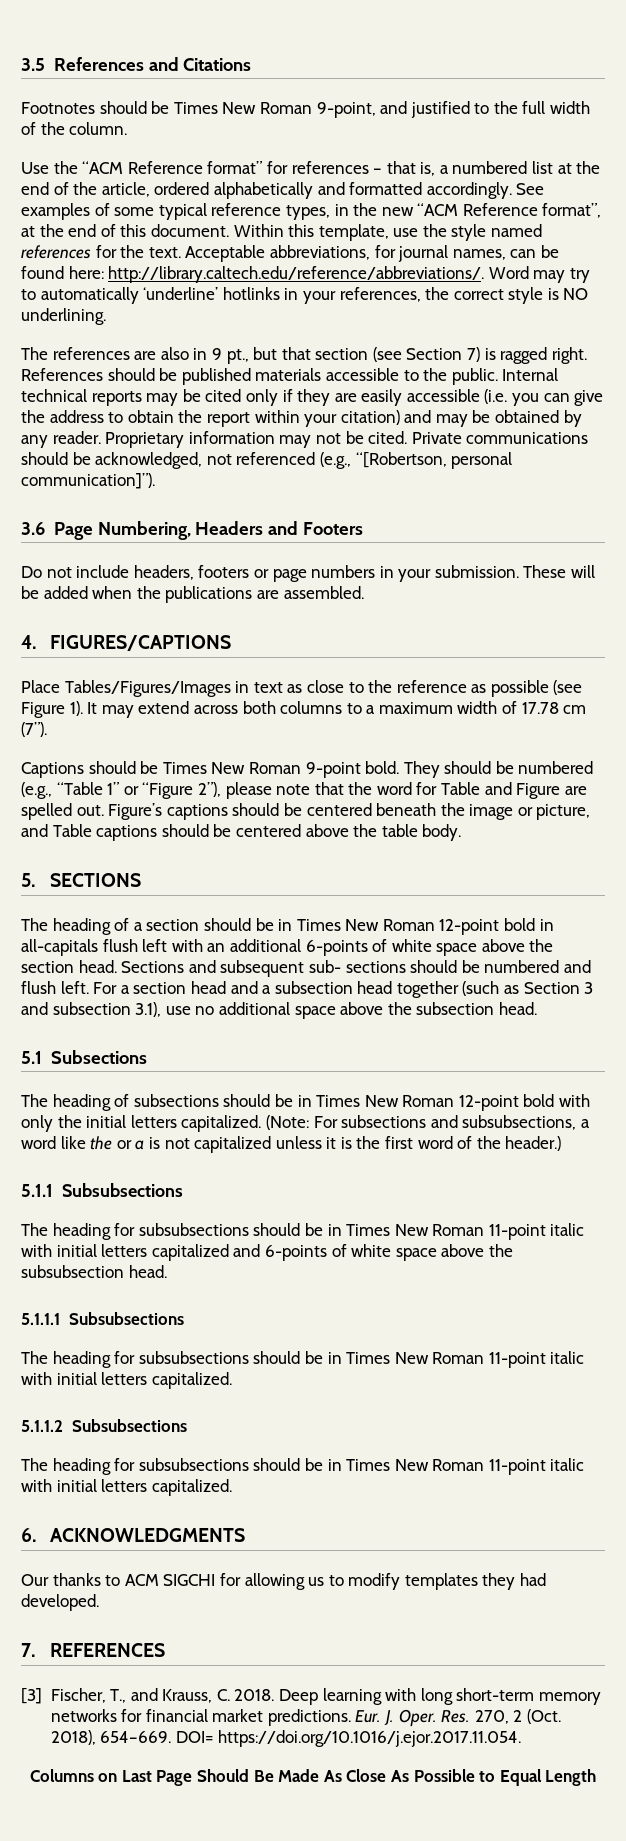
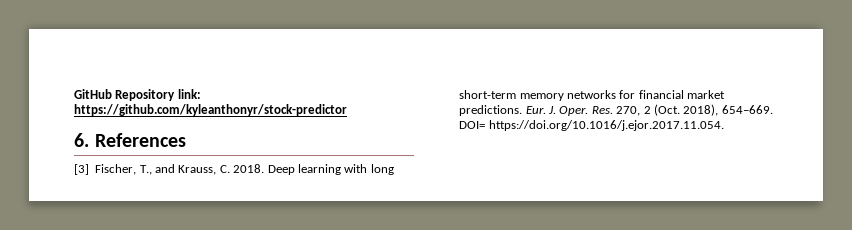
- 3.5 References and Citations
- Footnotes should be Times New Roman 9-point, and justified to the full width of the column.
- Use the “ACM Reference format” for references – that is, a numbered list at the end of the article, ordered alphabetically and formatted accordingly. See examples of some typical reference types, in the new “ACM Reference format”, at the end of this document. Within this template, use the style named references for the text. Acceptable abbreviations, for journal names, can be found here: http://library.caltech.edu/reference/abbreviations/. Word may try to automatically ‘underline’ hotlinks in your references, the correct style is NO underlining.
- The references are also in 9 pt., but that section (see Section 7) is ragged right. References should be published materials accessible to the public. Internal technical reports may be cited only if they are easily accessible (i.e. you can give the address to obtain the report within your citation) and may be obtained by any reader. Proprietary information may not be cited. Private communications should be acknowledged, not referenced (e.g., “[Robertson, personal communication]”).
- 3.6 Page Numbering, Headers and Footers
- Do not include headers, footers or page numbers in your submission. These will be added when the publications are assembled.
- 4. FIGURES/CAPTIONS
- Place Tables/Figures/Images in text as close to the reference as possible (see Figure 1). It may extend across both columns to a maximum width of 17.78 cm (7”).
- Captions should be Times New Roman 9-point bold. They should be numbered (e.g., “Table 1” or “Figure 2”), please note that the word for Table and Figure are spelled out. Figure’s captions should be centered beneath the image or picture, and Table captions should be centered above the table body.
- 5. SECTIONS
- The heading of a section should be in Times New Roman 12-point bold in all-capitals flush left with an additional 6-points of white space above the section head. Sections and subsequent sub- sections should be numbered and flush left. For a section head and a subsection head together (such as Section 3 and subsection 3.1), use no additional space above the subsection head.
- 5.1 Subsections
- The heading of subsections should be in Times New Roman 12-point bold with only the initial letters capitalized. (Note: For subsections and subsubsections, a word like the or a is not capitalized unless it is the first word of the header.)
- 5.1.1 Subsubsections
- The heading for subsubsections should be in Times New Roman 11-point italic with initial letters capitalized and 6-points of white space above the subsubsection head.
- 5.1.1.1 Subsubsections
- The heading for subsubsections should be in Times New Roman 11-point italic with initial letters capitalized.
- 5.1.1.2 Subsubsections
- The heading for subsubsections should be in Times New Roman 11-point italic with initial letters capitalized.
- 6. ACKNOWLEDGMENTS
- Our thanks to ACM SIGCHI for allowing us to modify templates they had developed.
- 7. REFERENCES
+ GitHub Repository link: https://github.com/kyleanthonyr/stock-predictor
+ 6. References
- Columns on Last Page Should Be Made As Close As Possible to Equal Length

